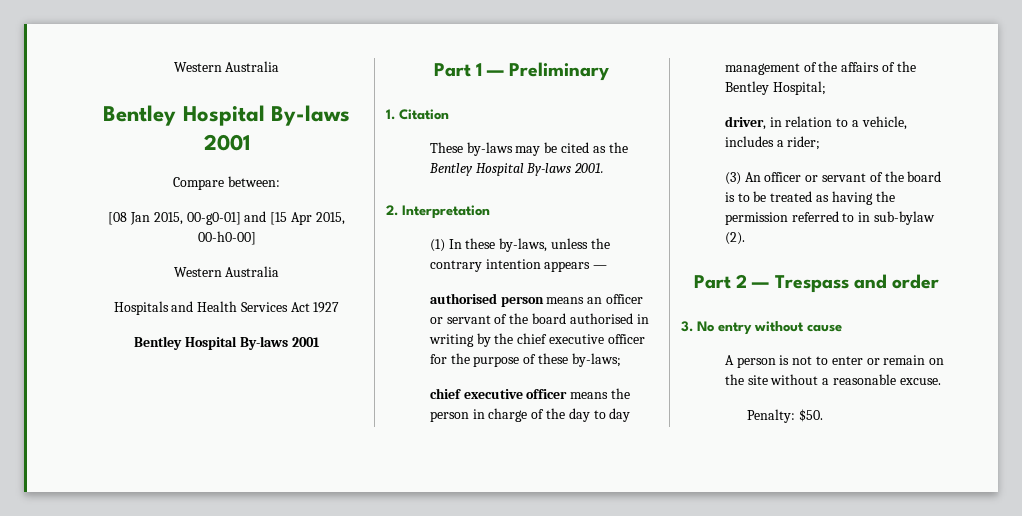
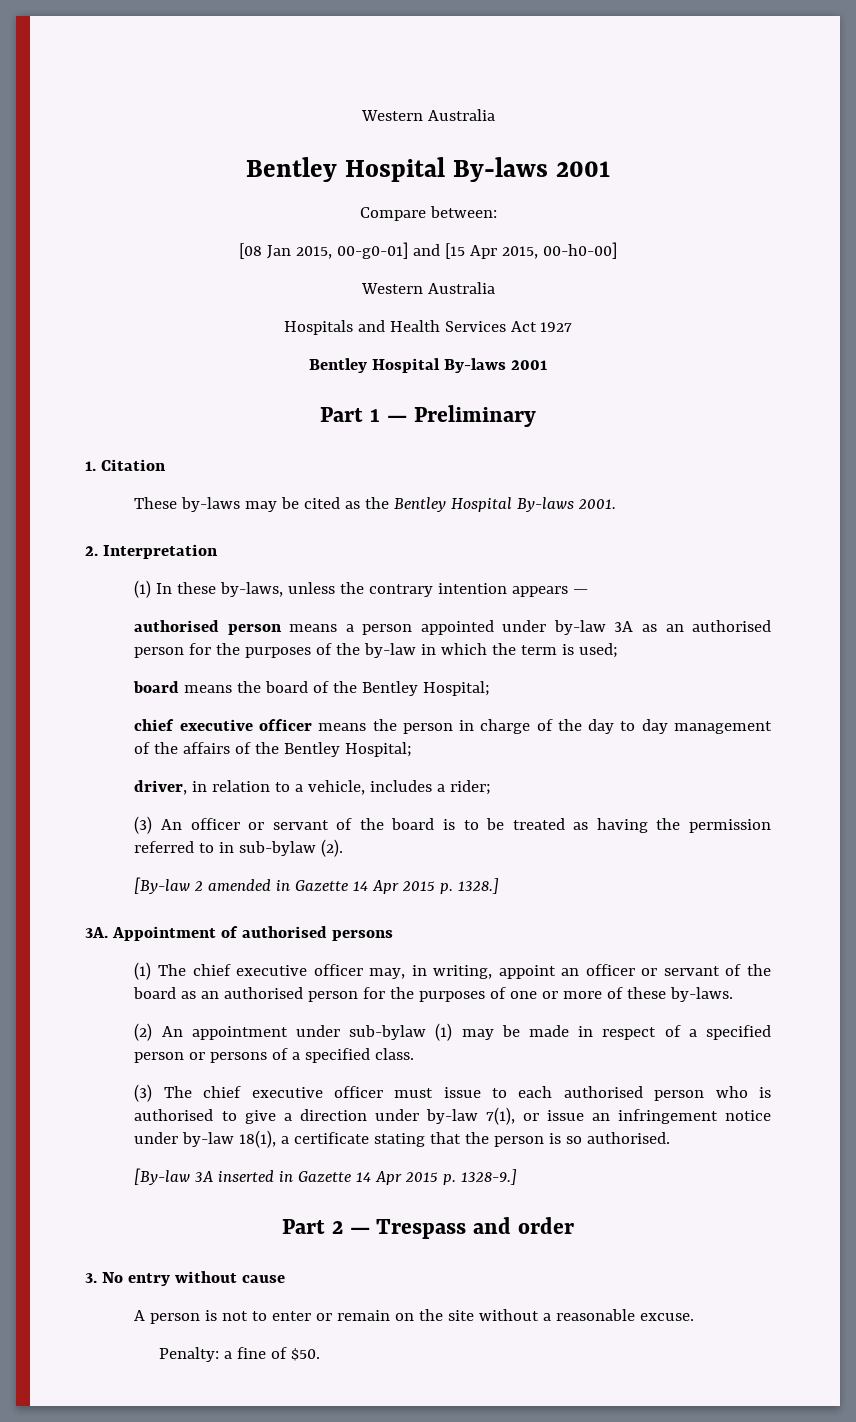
- authorised person means an officer or servant of the board authorised in writing by the chief executive officer for the purpose of these by-laws;
+ authorised person means a person appointed under by-law 3A as an authorised person for the purposes of the by-law in which the term is used;
+ board means the board of the Bentley Hospital;
+ [By-law 2 amended in Gazette 14 Apr 2015 p. 1328.]
+ 3A. Appointment of authorised persons
+ (1) The chief executive officer may, in writing, appoint an officer or servant of the board as an authorised person for the purposes of one or more of these by-laws.
+ (2) An appointment under sub-bylaw (1) may be made in respect of a specified person or persons of a specified class.
+ (3) The chief executive officer must issue to each authorised person who is authorised to give a direction under by-law 7(1), or issue an infringement notice under by-law 18(1), a certificate stating that the person is so authorised.
+ [By-law 3A inserted in Gazette 14 Apr 2015 p. 1328-9.]
- Penalty: $50.
+ Penalty: a fine of $50.

